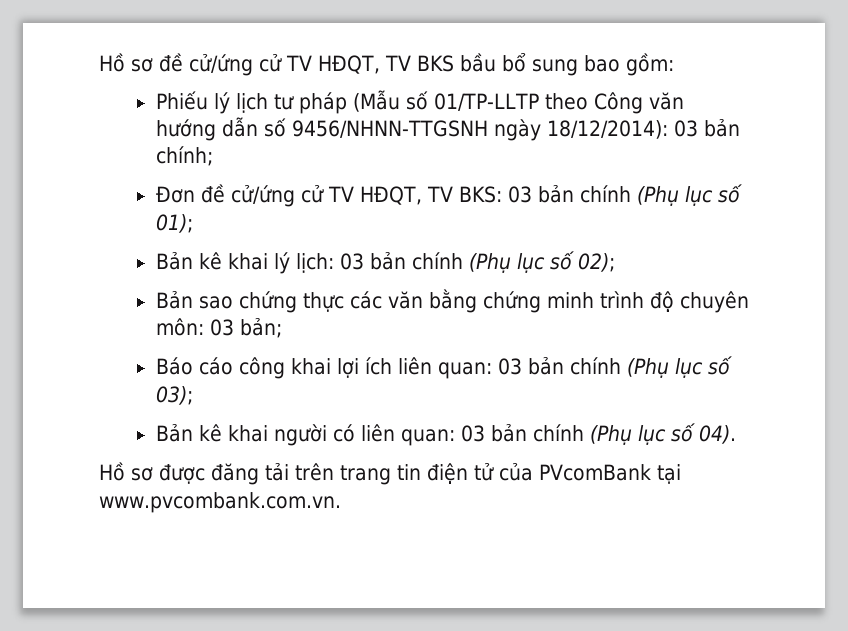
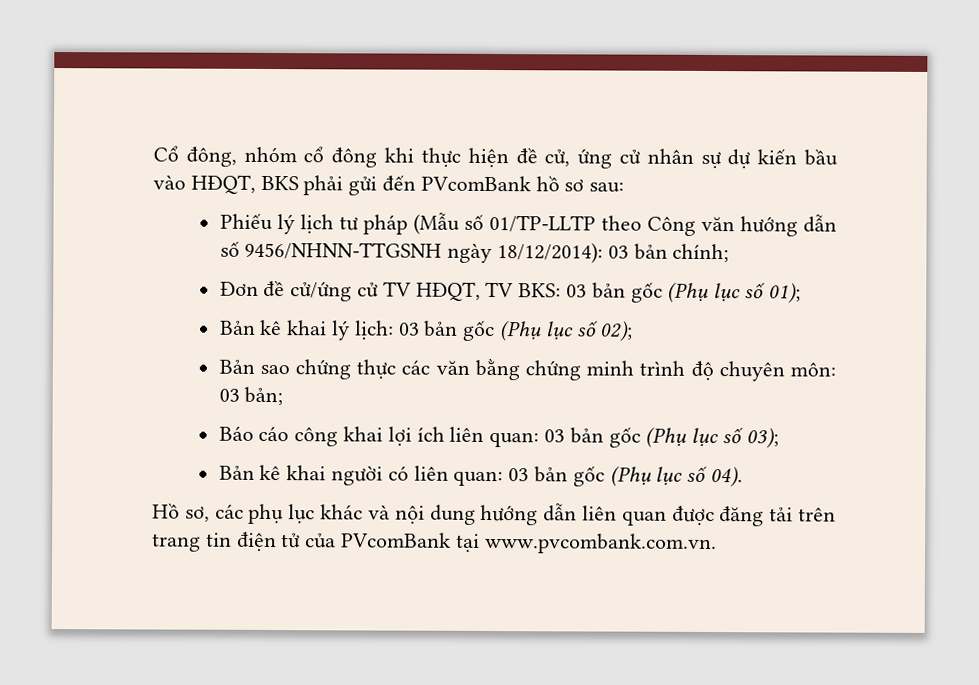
- Hồ sơ đề cử/ứng cử TV HĐQT, TV BKS bầu bổ sung bao gồm:
+ Cổ đông, nhóm cổ đông khi thực hiện đề cử, ứng cử nhân sự dự kiến bầu vào HĐQT, BKS phải gửi đến PVcomBank hồ sơ sau:
- Đơn đề cử/ứng cử TV HĐQT, TV BKS: 03 bản chính (Phụ lục số 01);
+ Đơn đề cử/ứng cử TV HĐQT, TV BKS: 03 bản gốc (Phụ lục số 01);
- Bản kê khai lý lịch: 03 bản chính (Phụ lục số 02);
+ Bản kê khai lý lịch: 03 bản gốc (Phụ lục số 02);
- Báo cáo công khai lợi ích liên quan: 03 bản chính (Phụ lục số 03);
+ Báo cáo công khai lợi ích liên quan: 03 bản gốc (Phụ lục số 03);
- Bản kê khai người có liên quan: 03 bản chính (Phụ lục số 04).
+ Bản kê khai người có liên quan: 03 bản gốc (Phụ lục số 04).
- Hồ sơ được đăng tải trên trang tin điện tử của PVcomBank tại www.pvcombank.com.vn.
+ Hồ sơ, các phụ lục khác và nội dung hướng dẫn liên quan được đăng tải trên trang tin điện tử của PVcomBank tại www.pvcombank.com.vn.

